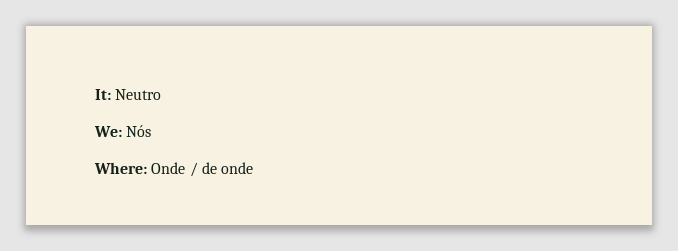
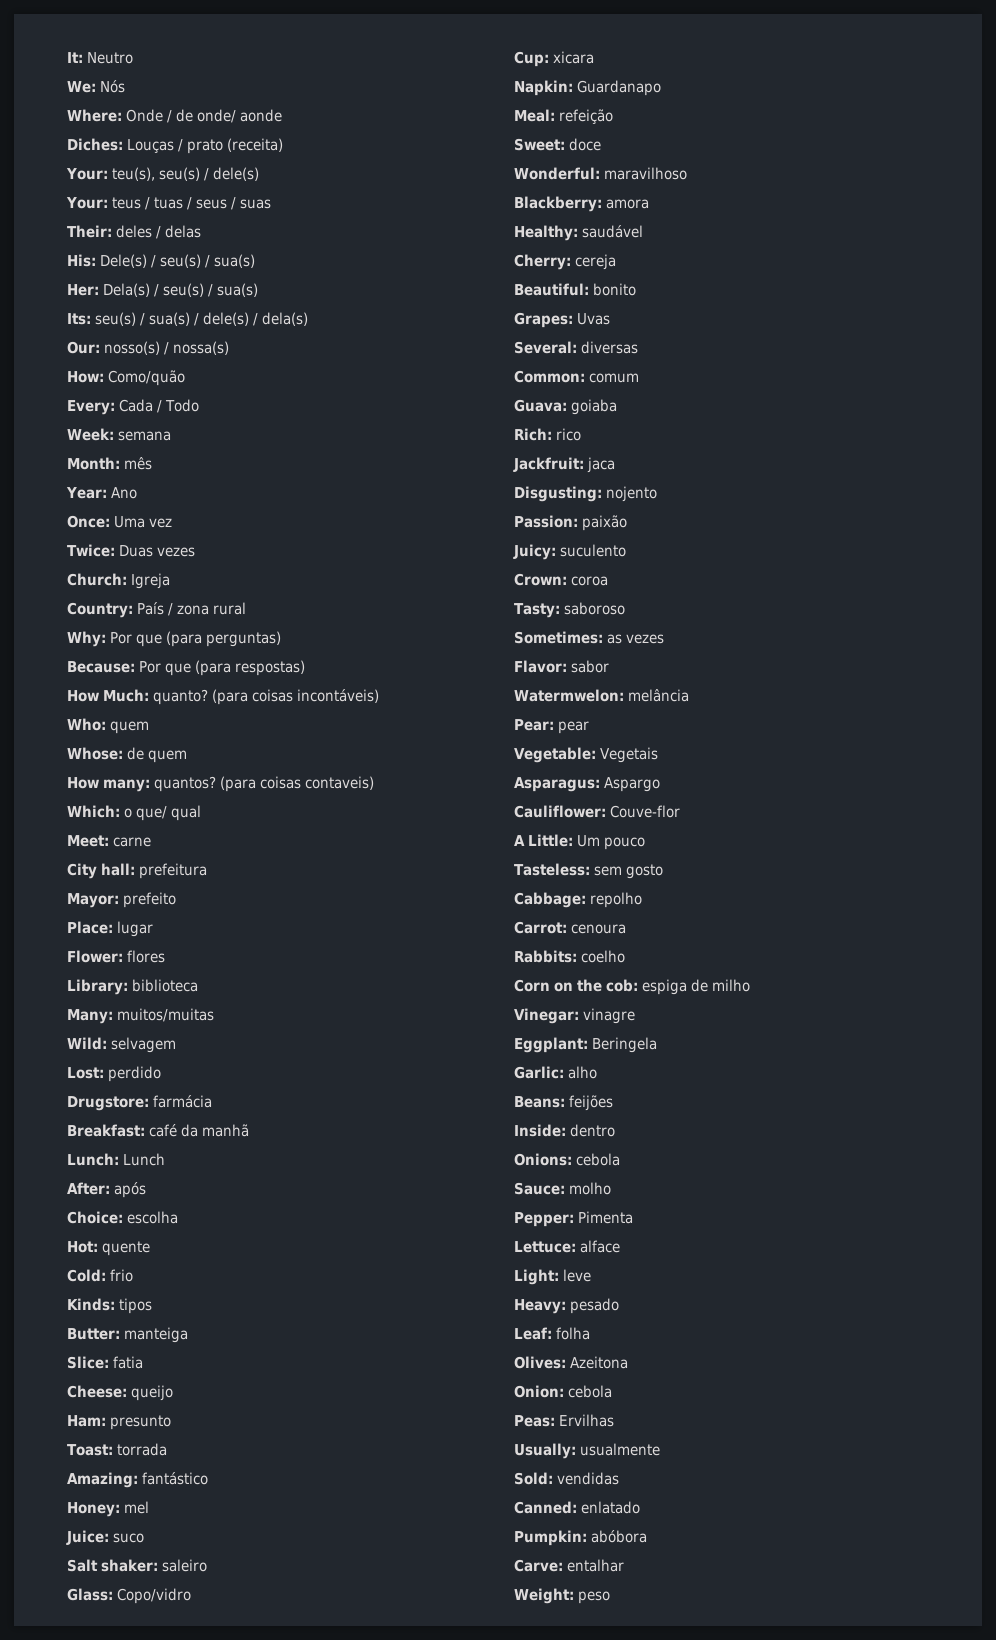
- Where: Onde / de onde
+ Where: Onde / de onde/ aonde
+ Diches: Louças / prato (receita)
+ Your: teu(s), seu(s) / dele(s)
+ Your: teus / tuas / seus / suas
+ Their: deles / delas
+ His: Dele(s) / seu(s) / sua(s)
+ Her: Dela(s) / seu(s) / sua(s)
+ Its: seu(s) / sua(s) / dele(s) / dela(s)
+ Our: nosso(s) / nossa(s)
+ How: Como/quão
+ Every: Cada / Todo
+ Week: semana
+ Month: mês
+ Year: Ano
+ Once: Uma vez
+ Twice: Duas vezes
+ Church: Igreja
+ Country: País / zona rural
+ Why: Por que (para perguntas)
+ Because: Por que (para respostas)
+ How Much: quanto? (para coisas incontáveis)
+ Who: quem
+ Whose: de quem
+ How many: quantos? (para coisas contaveis)
+ Which: o que/ qual
+ Meet: carne
+ City hall: prefeitura
+ Mayor: prefeito
+ Place: lugar
+ Flower: flores
+ Library: biblioteca
+ Many: muitos/muitas
+ Wild: selvagem
+ Lost: perdido
+ Drugstore: farmácia
+ Breakfast: café da manhã
+ Lunch: Lunch
+ After: após
+ Choice: escolha
+ Hot: quente
+ Cold: frio
+ Kinds: tipos
+ Butter: manteiga
+ Slice: fatia
+ Cheese: queijo
+ Ham: presunto
+ Toast: torrada
+ Amazing: fantástico
+ Honey: mel
+ Juice: suco
+ Salt shaker: saleiro
+ Glass: Copo/vidro
+ Cup: xicara
+ Napkin: Guardanapo
+ Meal: refeição
+ Sweet: doce
+ Wonderful: maravilhoso
+ Blackberry: amora
+ Healthy: saudável
+ Cherry: cereja
+ Beautiful: bonito
+ Grapes: Uvas
+ Several: diversas
+ Common: comum
+ Guava: goiaba
+ Rich: rico
+ Jackfruit: jaca
+ Disgusting: nojento
+ Passion: paixão
+ Juicy: suculento
+ Crown: coroa
+ Tasty: saboroso
+ Sometimes: as vezes
+ Flavor: sabor
+ Watermwelon: melância
+ Pear: pear
+ Vegetable: Vegetais
+ Asparagus: Aspargo
+ Cauliflower: Couve-flor
+ A Little: Um pouco
+ Tasteless: sem gosto
+ Cabbage: repolho
+ Carrot: cenoura
+ Rabbits: coelho
+ Corn on the cob: espiga de milho
+ Vinegar: vinagre
+ Eggplant: Beringela
+ Garlic: alho
+ Beans: feijões
+ Inside: dentro
+ Onions: cebola
+ Sauce: molho
+ Pepper: Pimenta
+ Lettuce: alface
+ Light: leve
+ Heavy: pesado
+ Leaf: folha
+ Olives: Azeitona
+ Onion: cebola
+ Peas: Ervilhas
+ Usually: usualmente
+ Sold: vendidas
+ Canned: enlatado
+ Pumpkin: abóbora
+ Carve: entalhar
+ Weight: peso

